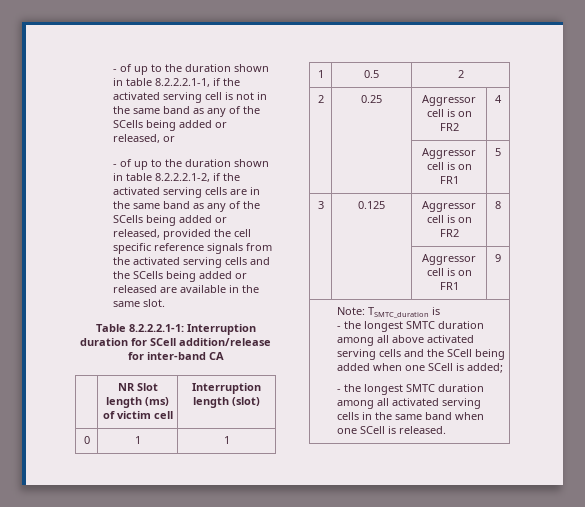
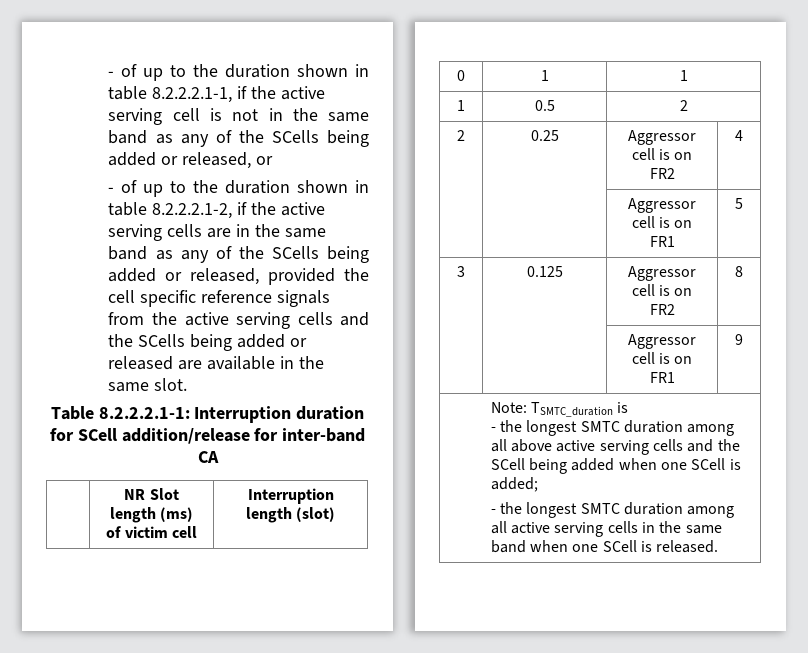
- - of up to the duration shown in table 8.2.2.2.1-1, if the activated serving cell is not in the same band as any of the SCells being added or released, or
+ - of up to the duration shown in table 8.2.2.2.1-1, if the active serving cell is not in the same band as any of the SCells being added or released, or
- - of up to the duration shown in table 8.2.2.2.1-2, if the activated serving cells are in the same band as any of the SCells being added or released, provided the cell specific reference signals from the activated serving cells and the SCells being added or released are available in the same slot.
+ - of up to the duration shown in table 8.2.2.2.1-2, if the active serving cells are in the same band as any of the SCells being added or released, provided the cell specific reference signals from the active serving cells and the SCells being added or released are available in the same slot.
- - the longest SMTC duration among all above activated serving cells and the SCell being added when one SCell is added;
+ - the longest SMTC duration among all above active serving cells and the SCell being added when one SCell is added;
- - the longest SMTC duration among all activated serving cells in the same band when one SCell is released.
+ - the longest SMTC duration among all active serving cells in the same band when one SCell is released.

